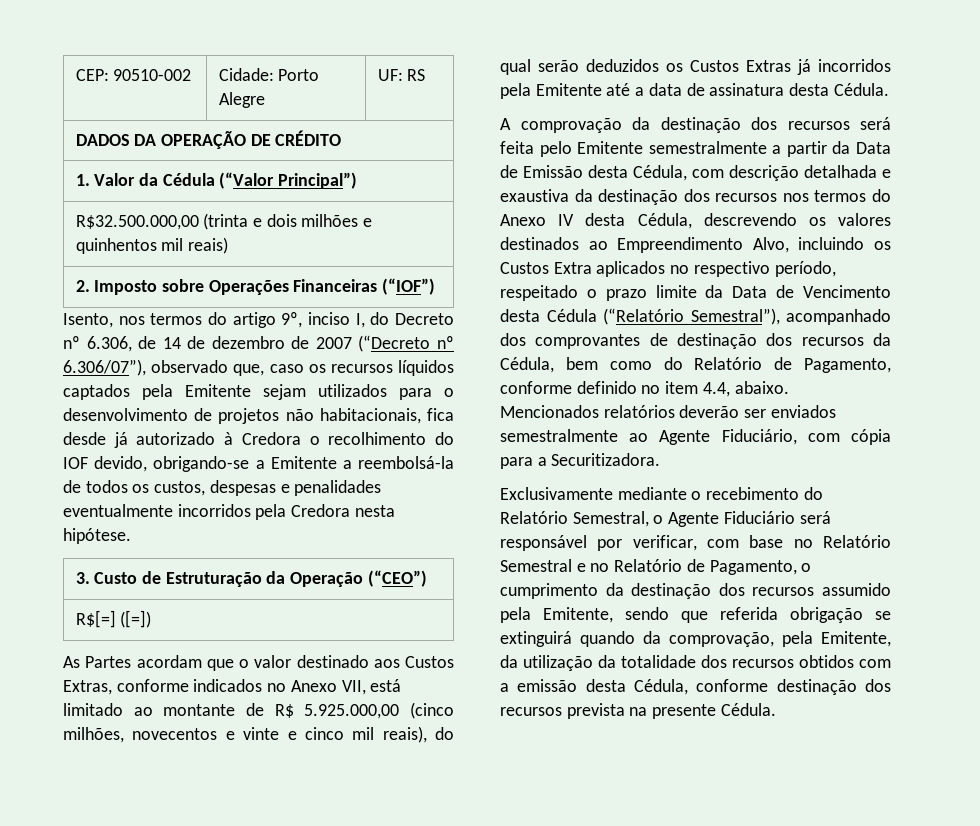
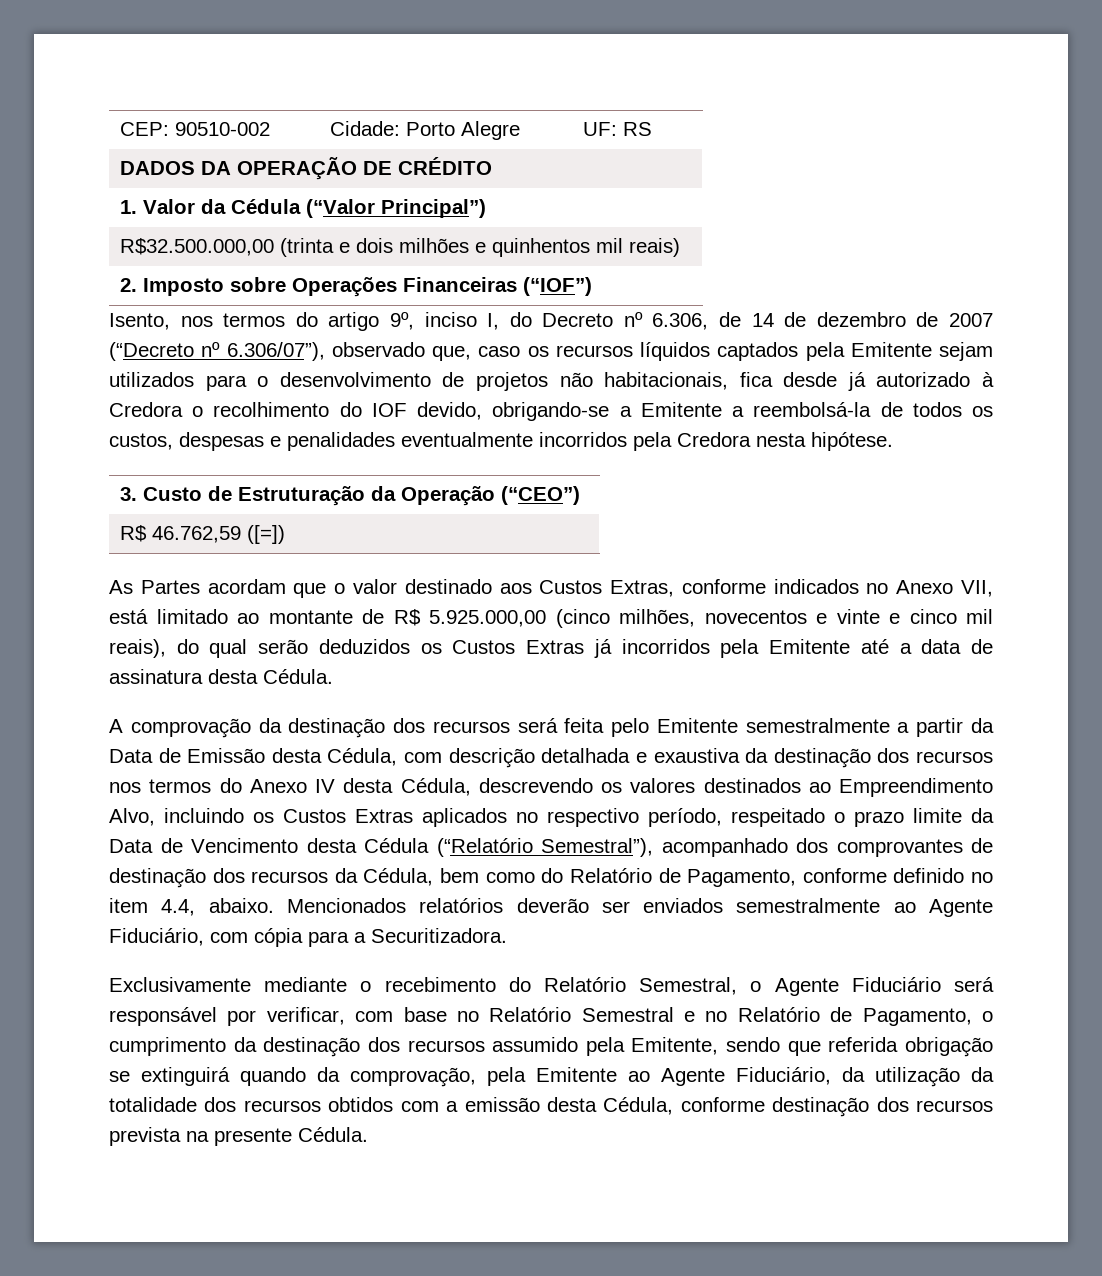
- R$[=] ([=])
+ R$ 46.762,59 ([=])
- A comprovação da destinação dos recursos será feita pelo Emitente semestralmente a partir da Data de Emissão desta Cédula, com descrição detalhada e exaustiva da destinação dos recursos nos termos do Anexo IV desta Cédula, descrevendo os valores destinados ao Empreendimento Alvo, incluindo os Custos Extra aplicados no respectivo período, respeitado o prazo limite da Data de Vencimento desta Cédula (“Relatório Semestral”), acompanhado dos comprovantes de destinação dos recursos da Cédula, bem como do Relatório de Pagamento, conforme definido no item 4.4, abaixo.
+ A comprovação da destinação dos recursos será feita pelo Emitente semestralmente a partir da Data de Emissão desta Cédula, com descrição detalhada e exaustiva da destinação dos recursos nos termos do Anexo IV desta Cédula, descrevendo os valores destinados ao Empreendimento Alvo, incluindo os Custos Extras aplicados no respectivo período, respeitado o prazo limite da Data de Vencimento desta Cédula (“Relatório Semestral”), acompanhado dos comprovantes de destinação dos recursos da Cédula, bem como do Relatório de Pagamento, conforme definido no item 4.4, abaixo.
- Exclusivamente mediante o recebimento do Relatório Semestral, o Agente Fiduciário será responsável por verificar, com base no Relatório Semestral e no Relatório de Pagamento, o cumprimento da destinação dos recursos assumido pela Emitente, sendo que referida obrigação se extinguirá quando da comprovação, pela Emitente, da utilização da totalidade dos recursos obtidos com a emissão desta Cédula, conforme destinação dos recursos prevista na presente Cédula.
+ Exclusivamente mediante o recebimento do Relatório Semestral, o Agente Fiduciário será responsável por verificar, com base no Relatório Semestral e no Relatório de Pagamento, o cumprimento da destinação dos recursos assumido pela Emitente, sendo que referida obrigação se extinguirá quando da comprovação, pela Emitente ao Agente Fiduciário, da utilização da totalidade dos recursos obtidos com a emissão desta Cédula, conforme destinação dos recursos prevista na presente Cédula.

